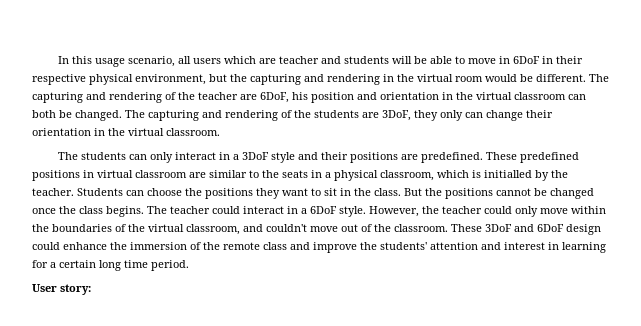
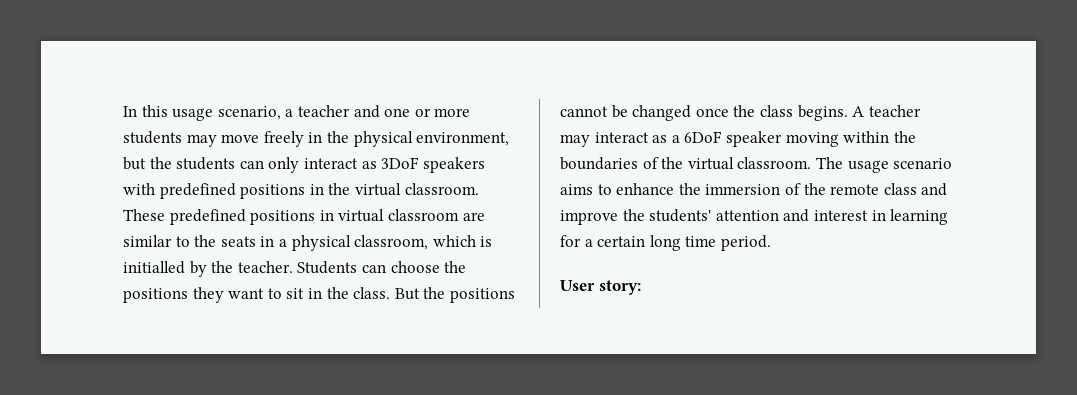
- In this usage scenario, all users which are teacher and students will be able to move in 6DoF in their respective physical environment, but the capturing and rendering in the virtual room would be different. The capturing and rendering of the teacher are 6DoF, his position and orientation in the virtual classroom can both be changed. The capturing and rendering of the students are 3DoF, they only can change their orientation in the virtual classroom.
- The students can only interact in a 3DoF style and their positions are predefined.
+ In this usage scenario, a teacher and one or more students may move freely in the physical environment, but the students can only interact as 3DoF speakers with predefined positions in the virtual classroom.
- The teacher could interact in a 6DoF style. However, the teacher could only move within the boundaries of the virtual classroom, and couldn't move out of the classroom. These 3DoF and 6DoF design could enhance the immersion of the remote class and improve the students' attention and interest in learning for a certain long time period.
+ A teacher may interact as a 6DoF speaker moving within the boundaries of the virtual classroom. The usage scenario aims to enhance the immersion of the remote class and improve the students' attention and interest in learning for a certain long time period.

